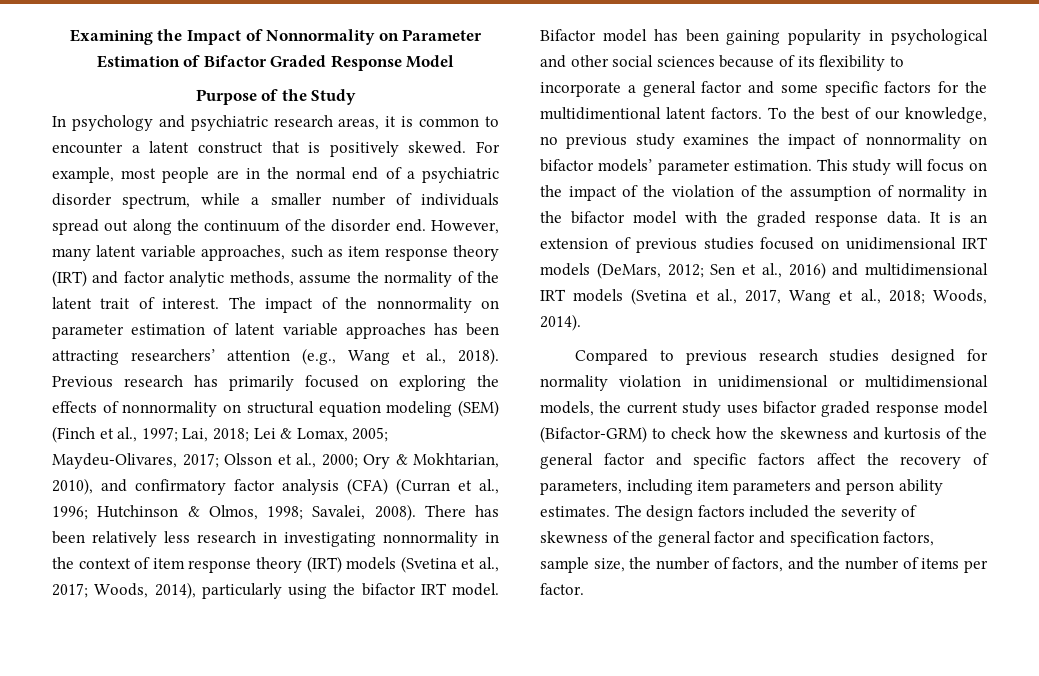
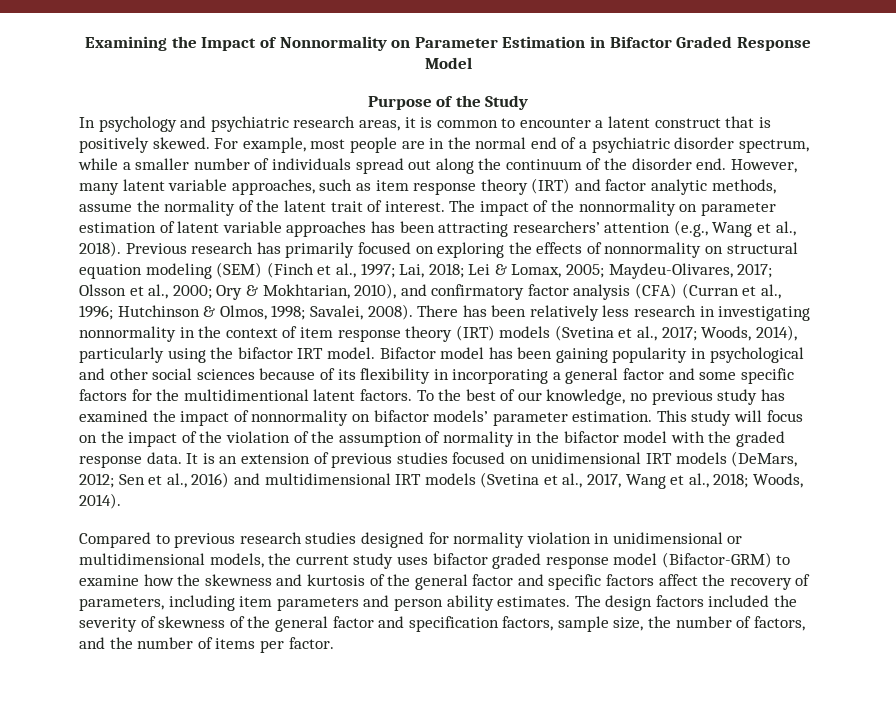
- Examining the Impact of Nonnormality on Parameter Estimation of Bifactor Graded Response Model
+ Examining the Impact of Nonnormality on Parameter Estimation in Bifactor Graded Response Model
- Bifactor model has been gaining popularity in psychological and other social sciences because of its flexibility to incorporate a general factor and some specific factors for the multidimentional latent factors.
+ Bifactor model has been gaining popularity in psychological and other social sciences because of its flexibility in incorporating a general factor and some specific factors for the multidimentional latent factors.
- To the best of our knowledge, no previous study examines the impact of nonnormality on bifactor models’ parameter estimation.
+ To the best of our knowledge, no previous study has examined the impact of nonnormality on bifactor models’ parameter estimation.
- Compared to previous research studies designed for normality violation in unidimensional or multidimensional models, the current study uses bifactor graded response model (Bifactor-GRM) to check how the skewness and kurtosis of the general factor and specific factors affect the recovery of parameters, including item parameters and person ability estimates.
+ Compared to previous research studies designed for normality violation in unidimensional or multidimensional models, the current study uses bifactor graded response model (Bifactor-GRM) to examine how the skewness and kurtosis of the general factor and specific factors affect the recovery of parameters, including item parameters and person ability estimates.

